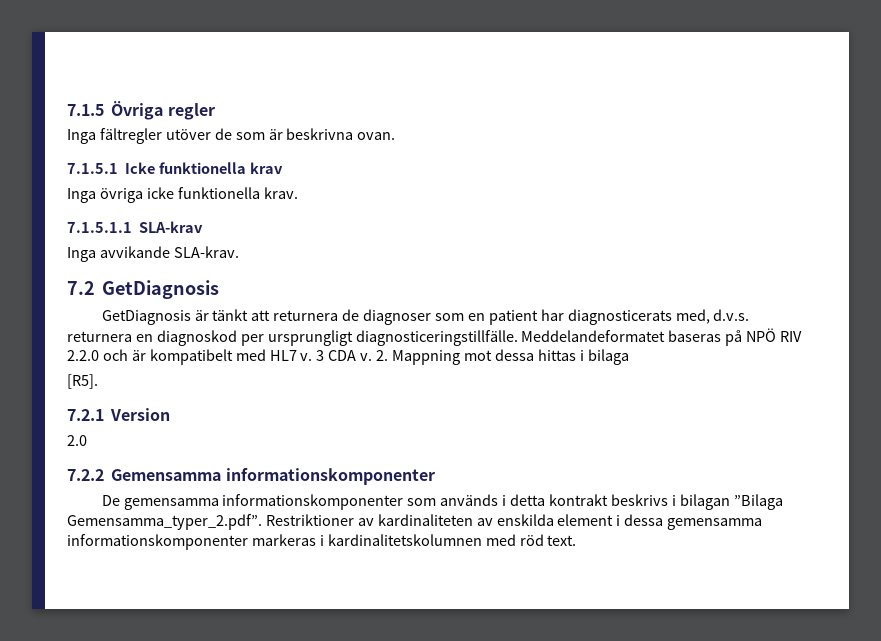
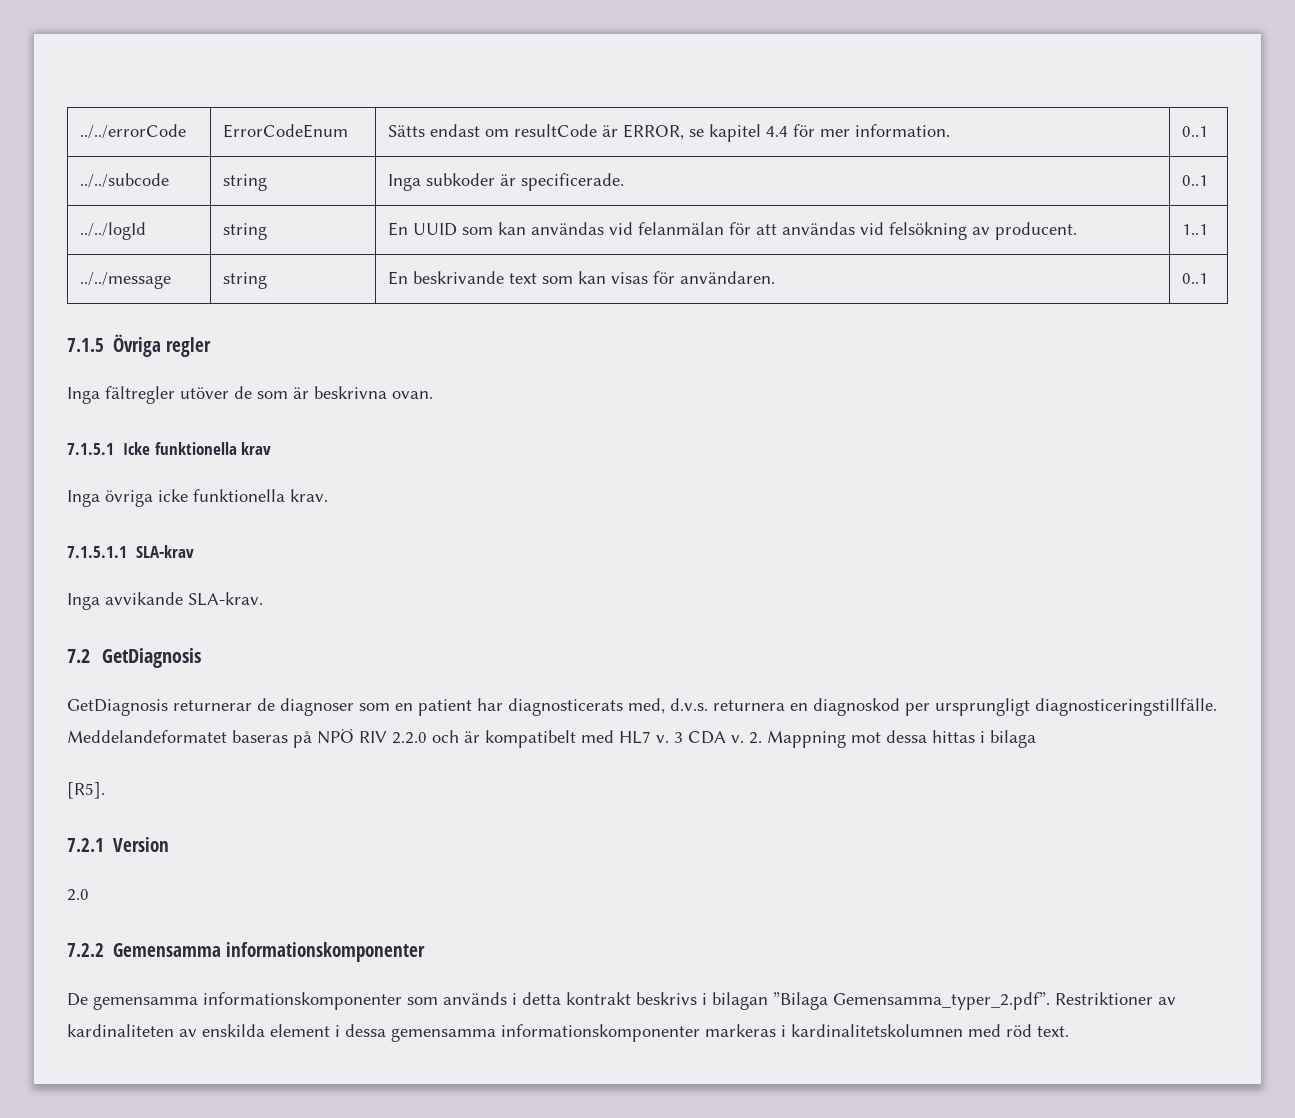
+ ../../errorCode | ErrorCodeEnum | Sätts endast om resultCode är ERROR, se kapitel 4.4 för mer information. | 0..1
+ ../../subcode | string | Inga subkoder är specificerade. | 0..1
+ ../../logId | string | En UUID som kan användas vid felanmälan för att användas vid felsökning av producent. | 1..1
+ ../../message | string | En beskrivande text som kan visas för användaren. | 0..1
- GetDiagnosis är tänkt att returnera de diagnoser som en patient har diagnosticerats med, d.v.s. returnera en diagnoskod per ursprungligt diagnosticeringstillfälle.
+ GetDiagnosis returnerar de diagnoser som en patient har diagnosticerats med, d.v.s. returnera en diagnoskod per ursprungligt diagnosticeringstillfälle.

